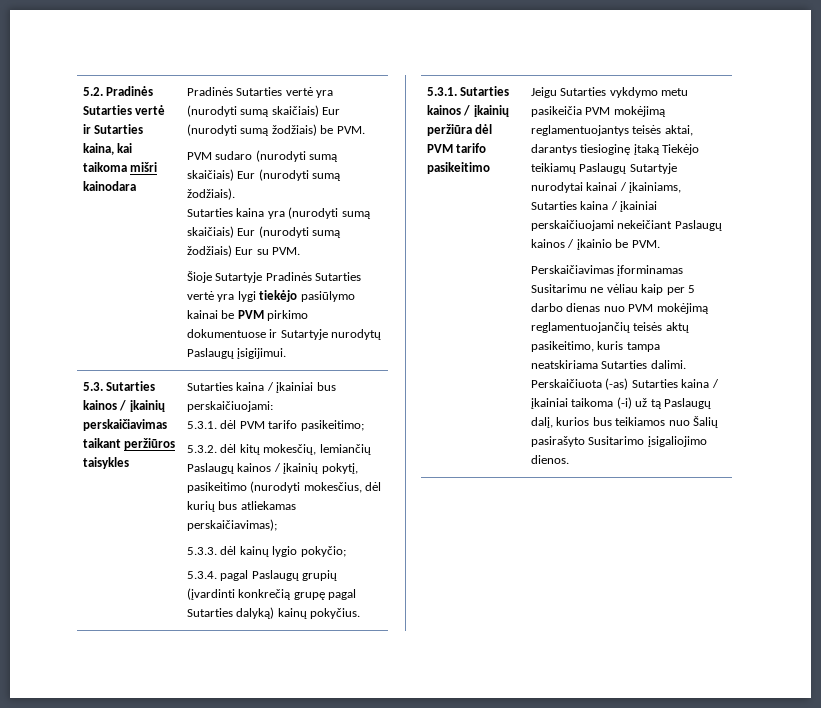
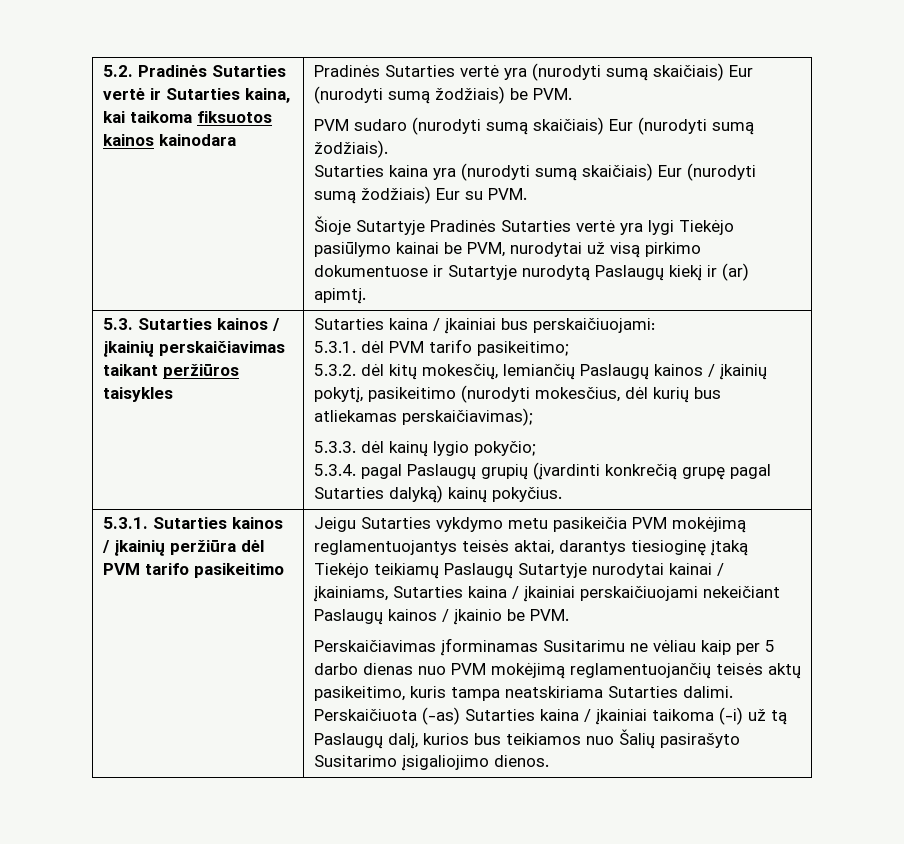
- 5.2. Pradinės Sutarties vertė ir Sutarties kaina, kai taikoma mišri kainodara
+ 5.2. Pradinės Sutarties vertė ir Sutarties kaina, kai taikoma fiksuotos kainos kainodara
- Šioje Sutartyje Pradinės Sutarties vertė yra lygi tiekėjo pasiūlymo kainai be PVM pirkimo dokumentuose ir Sutartyje nurodytų Paslaugų įsigijimui.
+ Šioje Sutartyje Pradinės Sutarties vertė yra lygi Tiekėjo pasiūlymo kainai be PVM, nurodytai už visą pirkimo dokumentuose ir Sutartyje nurodytą Paslaugų kiekį ir (ar) apimtį.

